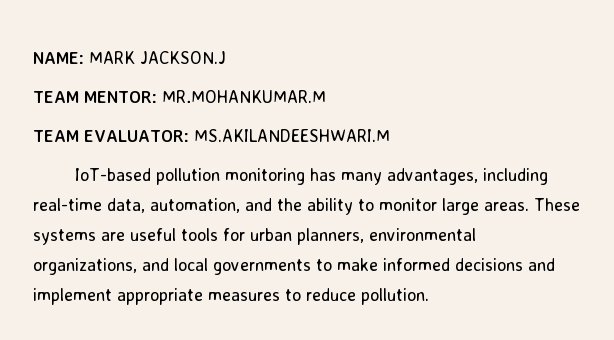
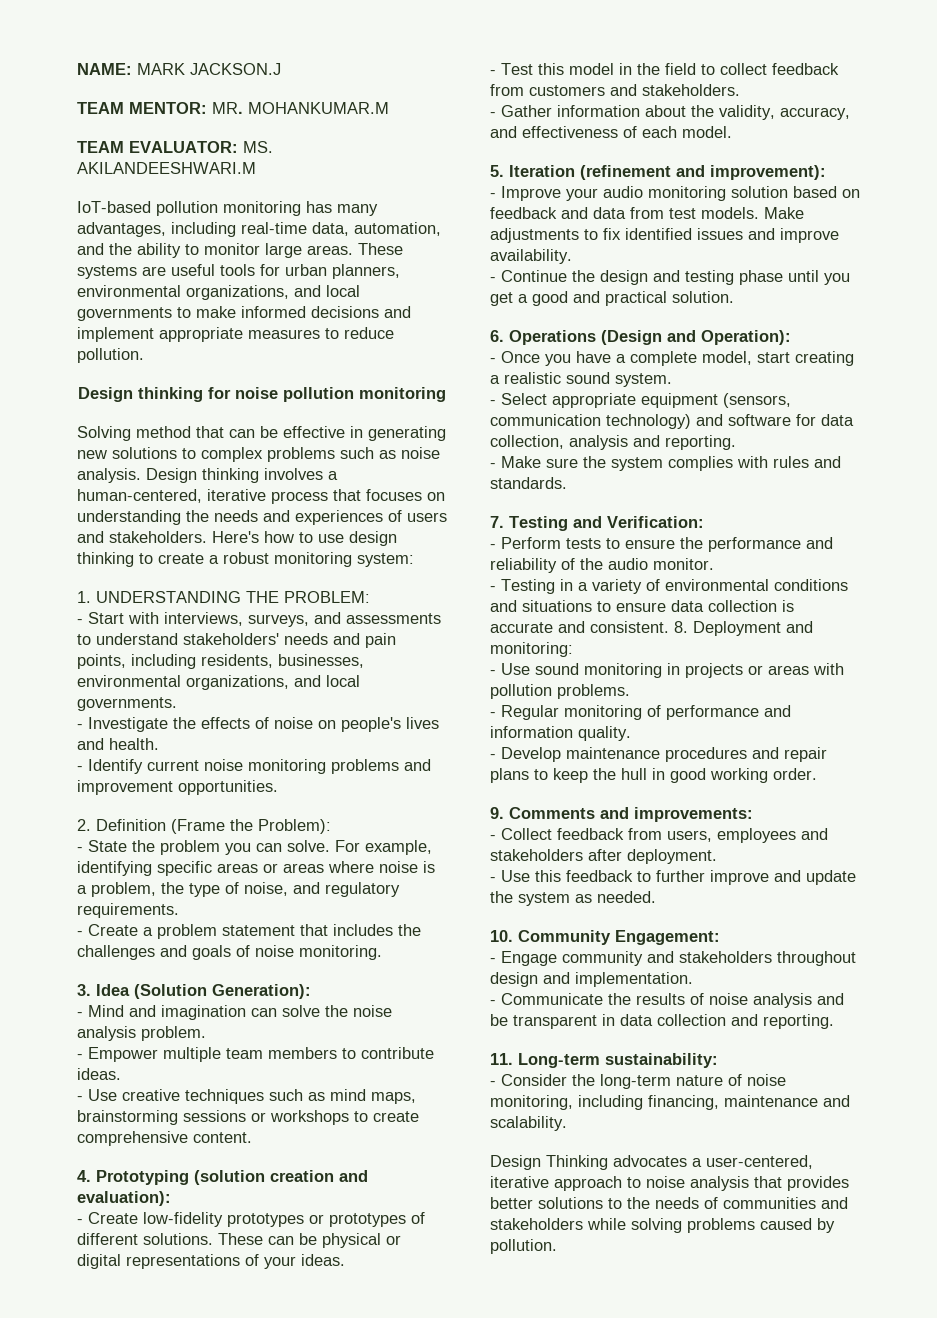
- TEAM MENTOR: MR.MOHANKUMAR.M
+ TEAM MENTOR: MR. MOHANKUMAR.M
- TEAM EVALUATOR: MS.AKILANDEESHWARI.M
+ TEAM EVALUATOR: MS. AKILANDEESHWARI.M
+ Design thinking for noise pollution monitoring
+ Solving method that can be effective in generating new solutions to complex problems such as noise analysis. Design thinking involves a human-centered, iterative process that focuses on understanding the needs and experiences of users and stakeholders. Here's how to use design thinking to create a robust monitoring system:
+ 1. UNDERSTANDING THE PROBLEM:
+ - Start with interviews, surveys, and assessments to understand stakeholders' needs and pain points, including residents, businesses, environmental organizations, and local governments.
+ - Investigate the effects of noise on people's lives and health.
+ - Identify current noise monitoring problems and improvement opportunities.
+ 2. Definition (Frame the Problem):
+ - State the problem you can solve. For example, identifying specific areas or areas where noise is a problem, the type of noise, and regulatory requirements.
+ - Create a problem statement that includes the challenges and goals of noise monitoring.
+ 3. Idea (Solution Generation):
+ - Mind and imagination can solve the noise analysis problem.
+ - Empower multiple team members to contribute ideas.
+ - Use creative techniques such as mind maps, brainstorming sessions or workshops to create comprehensive content.
+ 4. Prototyping (solution creation and evaluation):
+ - Create low-fidelity prototypes or prototypes of different solutions. These can be physical or digital representations of your ideas.
+ - Test this model in the field to collect feedback from customers and stakeholders.
+ - Gather information about the validity, accuracy, and effectiveness of each model.
+ 5. Iteration (refinement and improvement):
+ - Improve your audio monitoring solution based on feedback and data from test models. Make adjustments to fix identified issues and improve availability.
+ - Continue the design and testing phase until you get a good and practical solution.
+ 6. Operations (Design and Operation):
+ - Once you have a complete model, start creating a realistic sound system.
+ - Select appropriate equipment (sensors, communication technology) and software for data collection, analysis and reporting.
+ - Make sure the system complies with rules and standards.
+ 7. Testing and Verification:
+ - Perform tests to ensure the performance and reliability of the audio monitor.
+ - Testing in a variety of environmental conditions and situations to ensure data collection is accurate and consistent. 8. Deployment and monitoring:
+ - Use sound monitoring in projects or areas with pollution problems.
+ - Regular monitoring of performance and information quality.
+ - Develop maintenance procedures and repair plans to keep the hull in good working order.
+ 9. Comments and improvements:
+ - Collect feedback from users, employees and stakeholders after deployment.
+ - Use this feedback to further improve and update the system as needed.
+ 10. Community Engagement:
+ - Engage community and stakeholders throughout design and implementation.
+ - Communicate the results of noise analysis and be transparent in data collection and reporting.
+ 11. Long-term sustainability:
+ - Consider the long-term nature of noise monitoring, including financing, maintenance and scalability.
+ Design Thinking advocates a user-centered, iterative approach to noise analysis that provides better solutions to the needs of communities and stakeholders while solving problems caused by pollution.

